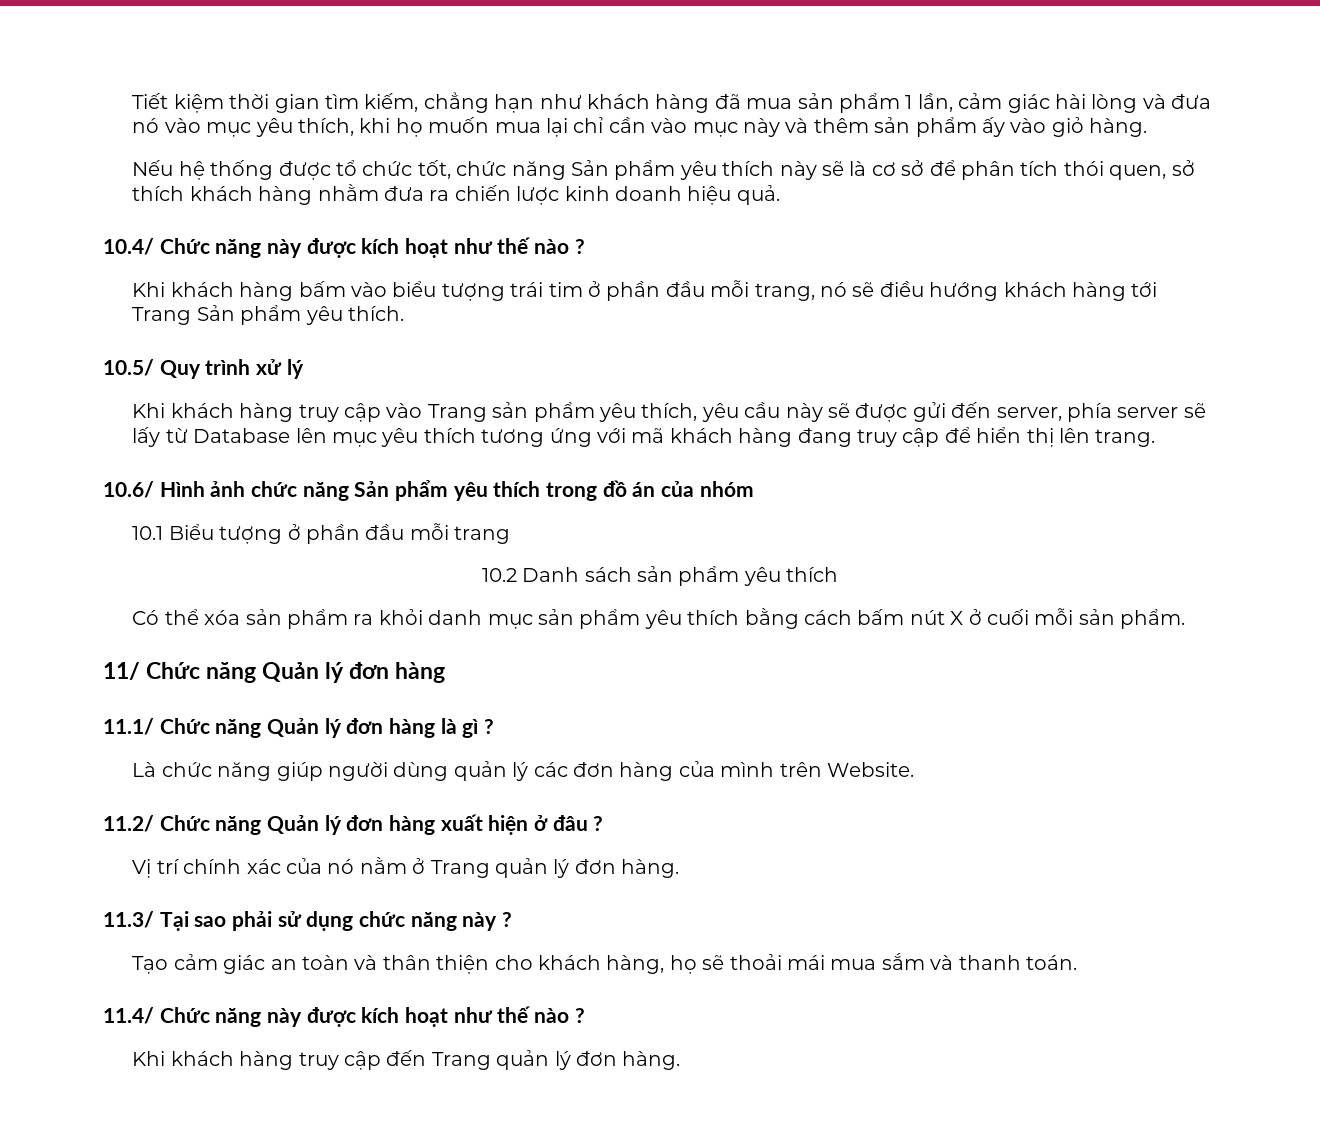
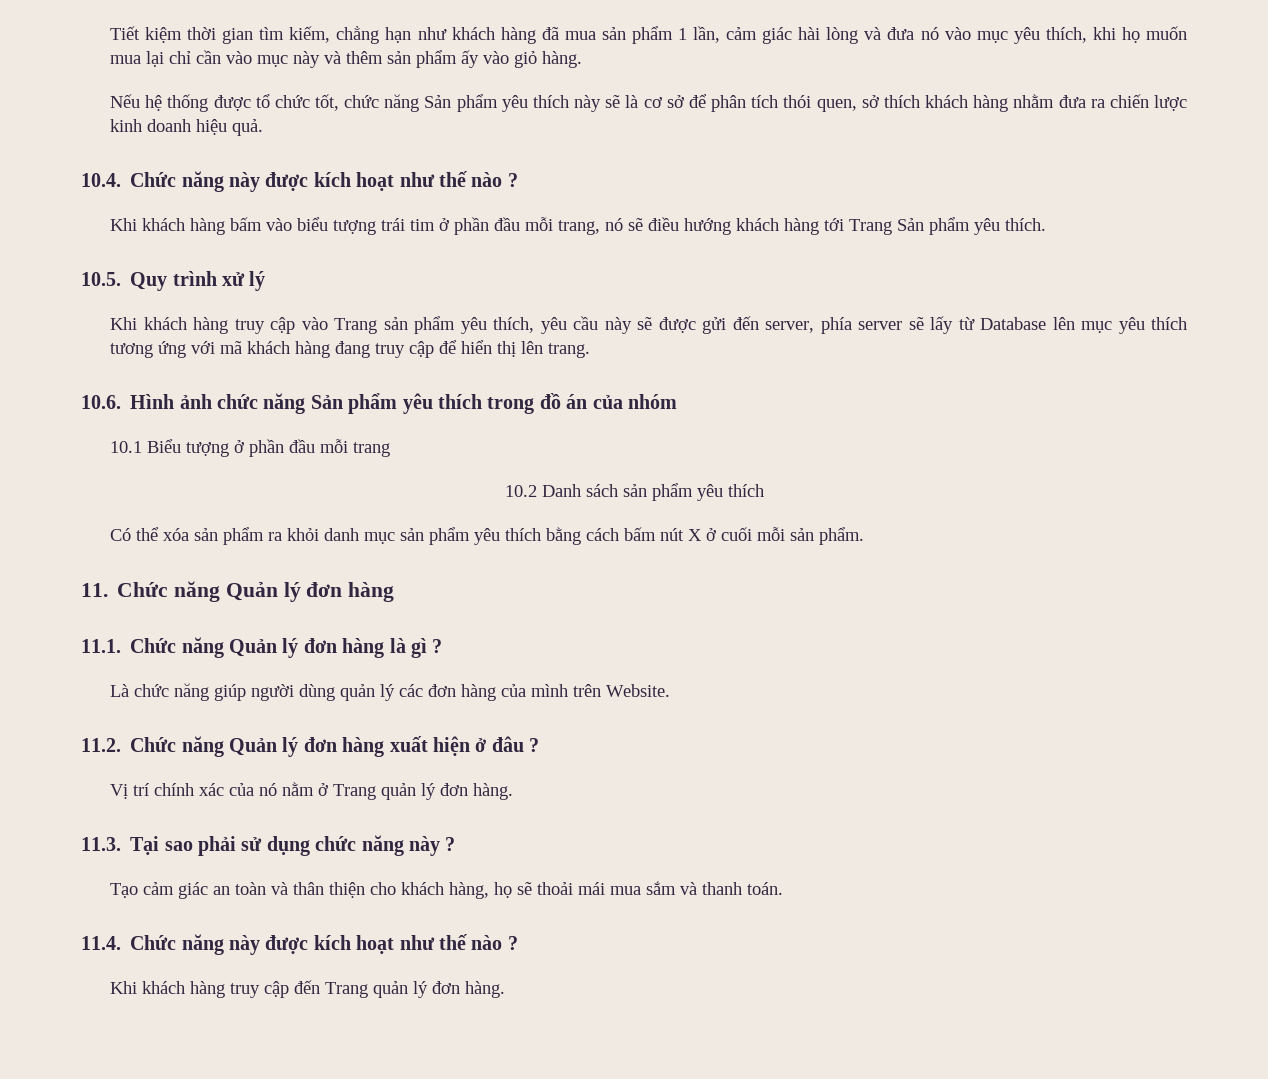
- 10.4/ Chức năng này được kích hoạt như thế nào ?
+ 10.4. Chức năng này được kích hoạt như thế nào ?
- 10.5/ Quy trình xử lý
+ 10.5. Quy trình xử lý
- 10.6/ Hình ảnh chức năng Sản phẩm yêu thích trong đồ án của nhóm
+ 10.6. Hình ảnh chức năng Sản phẩm yêu thích trong đồ án của nhóm
- 11/ Chức năng Quản lý đơn hàng
+ 11. Chức năng Quản lý đơn hàng
- 11.1/ Chức năng Quản lý đơn hàng là gì ?
+ 11.1. Chức năng Quản lý đơn hàng là gì ?
- 11.2/ Chức năng Quản lý đơn hàng xuất hiện ở đâu ?
+ 11.2. Chức năng Quản lý đơn hàng xuất hiện ở đâu ?
- 11.3/ Tại sao phải sử dụng chức năng này ?
+ 11.3. Tại sao phải sử dụng chức năng này ?
- 11.4/ Chức năng này được kích hoạt như thế nào ?
+ 11.4. Chức năng này được kích hoạt như thế nào ?

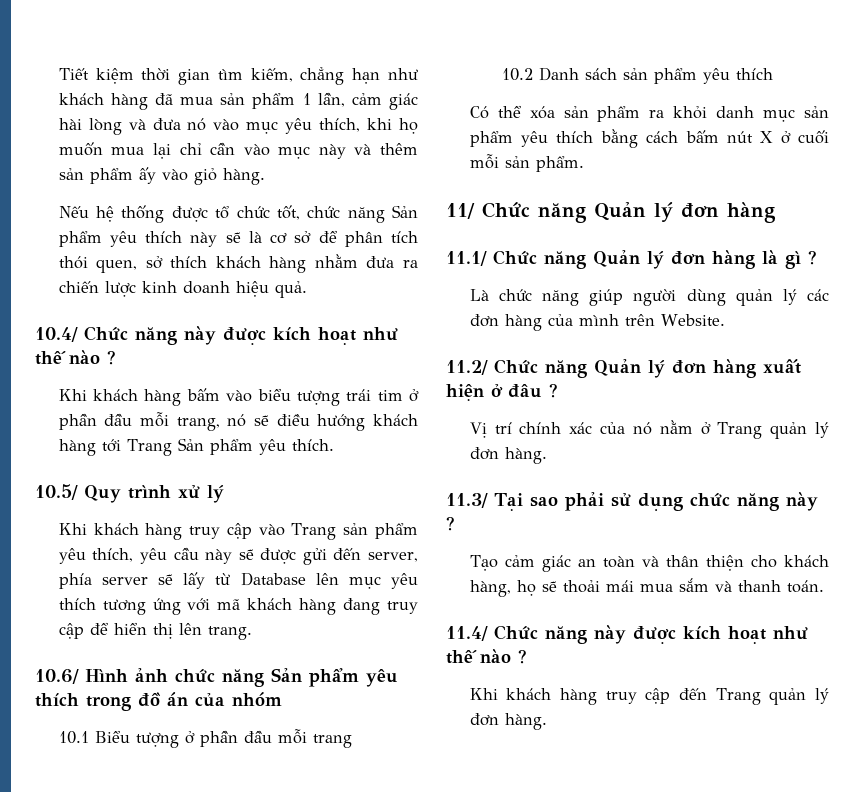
- 10.4. Chức năng này được kích hoạt như thế nào ?
+ 10.4/ Chức năng này được kích hoạt như thế nào ?
- 10.5. Quy trình xử lý
+ 10.5/ Quy trình xử lý
- 10.6. Hình ảnh chức năng Sản phẩm yêu thích trong đồ án của nhóm
+ 10.6/ Hình ảnh chức năng Sản phẩm yêu thích trong đồ án của nhóm
- 11. Chức năng Quản lý đơn hàng
+ 11/ Chức năng Quản lý đơn hàng
- 11.1. Chức năng Quản lý đơn hàng là gì ?
+ 11.1/ Chức năng Quản lý đơn hàng là gì ?
- 11.2. Chức năng Quản lý đơn hàng xuất hiện ở đâu ?
+ 11.2/ Chức năng Quản lý đơn hàng xuất hiện ở đâu ?
- 11.3. Tại sao phải sử dụng chức năng này ?
+ 11.3/ Tại sao phải sử dụng chức năng này ?
- 11.4. Chức năng này được kích hoạt như thế nào ?
+ 11.4/ Chức năng này được kích hoạt như thế nào ?

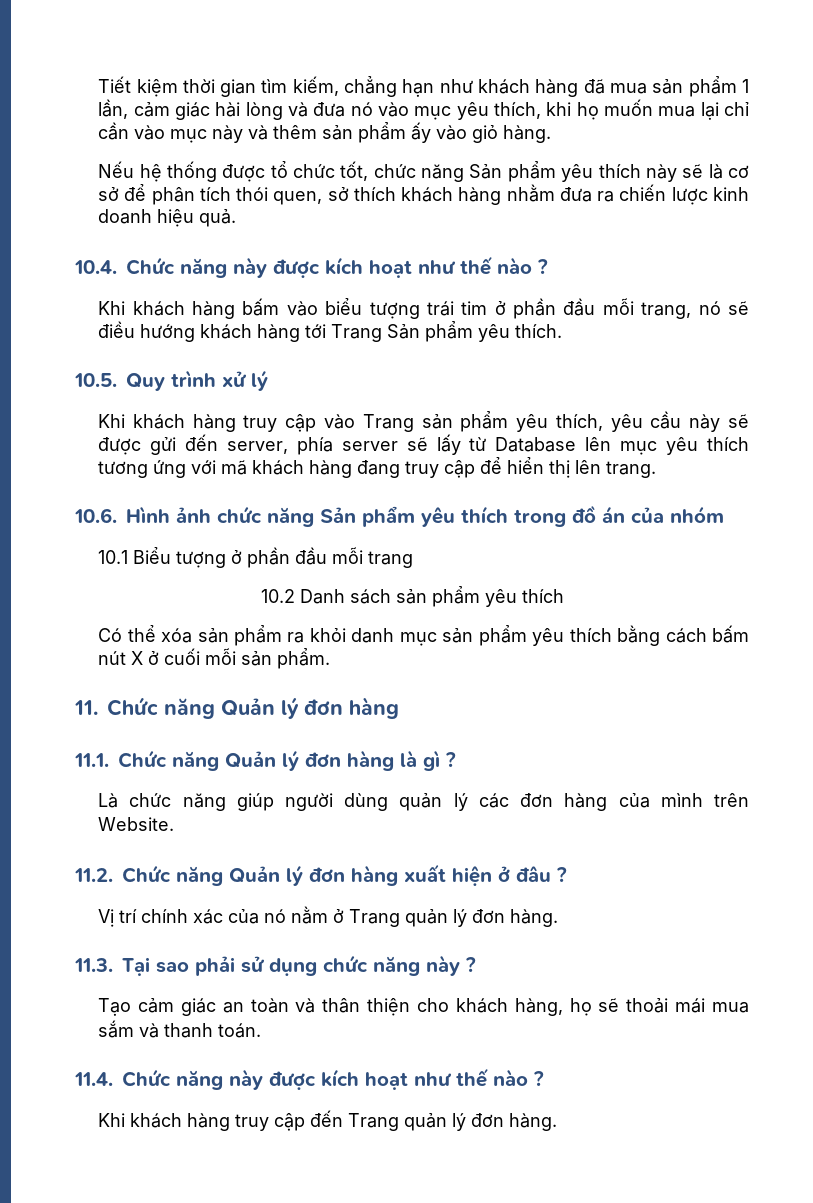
- 10.4/ Chức năng này được kích hoạt như thế nào ?
+ 10.4. Chức năng này được kích hoạt như thế nào ?
- 10.5/ Quy trình xử lý
+ 10.5. Quy trình xử lý
- 10.6/ Hình ảnh chức năng Sản phẩm yêu thích trong đồ án của nhóm
+ 10.6. Hình ảnh chức năng Sản phẩm yêu thích trong đồ án của nhóm
- 11/ Chức năng Quản lý đơn hàng
+ 11. Chức năng Quản lý đơn hàng
- 11.1/ Chức năng Quản lý đơn hàng là gì ?
+ 11.1. Chức năng Quản lý đơn hàng là gì ?
- 11.2/ Chức năng Quản lý đơn hàng xuất hiện ở đâu ?
+ 11.2. Chức năng Quản lý đơn hàng xuất hiện ở đâu ?
- 11.3/ Tại sao phải sử dụng chức năng này ?
+ 11.3. Tại sao phải sử dụng chức năng này ?
- 11.4/ Chức năng này được kích hoạt như thế nào ?
+ 11.4. Chức năng này được kích hoạt như thế nào ?

